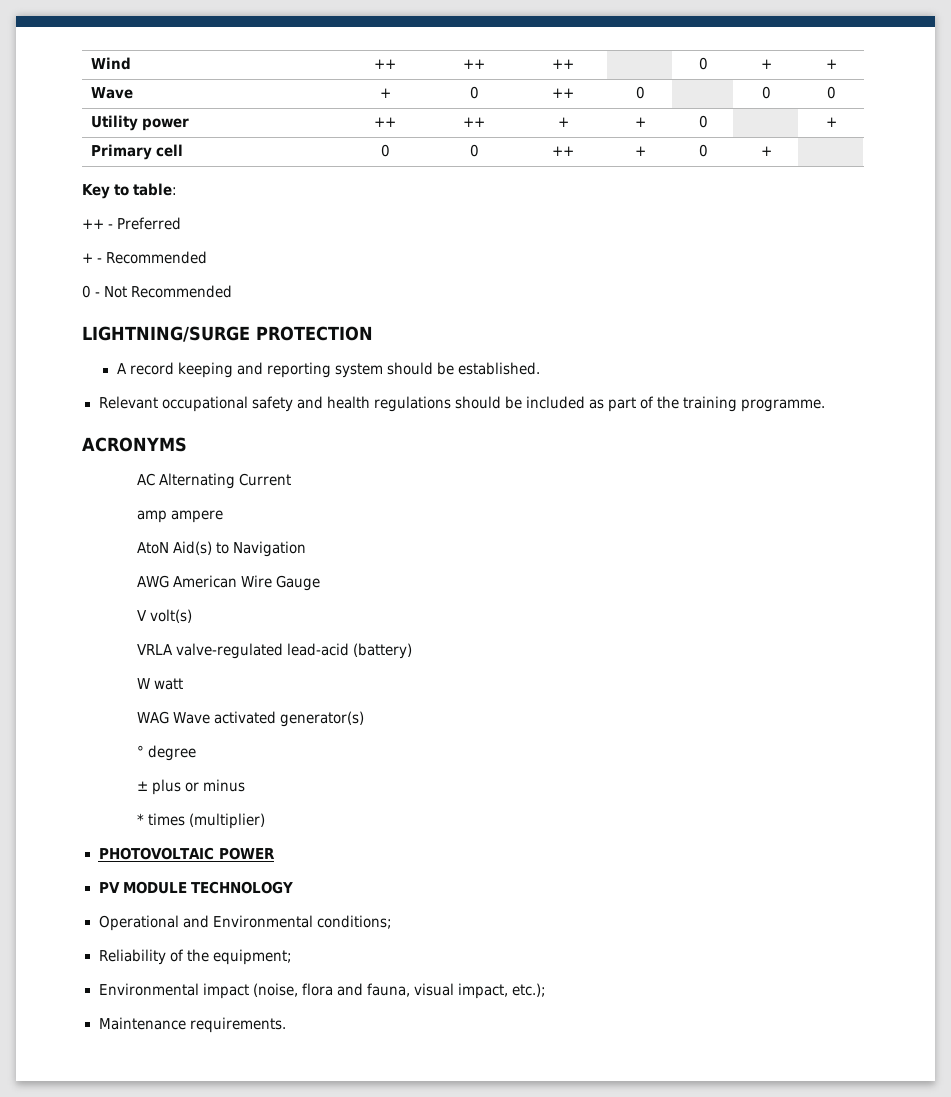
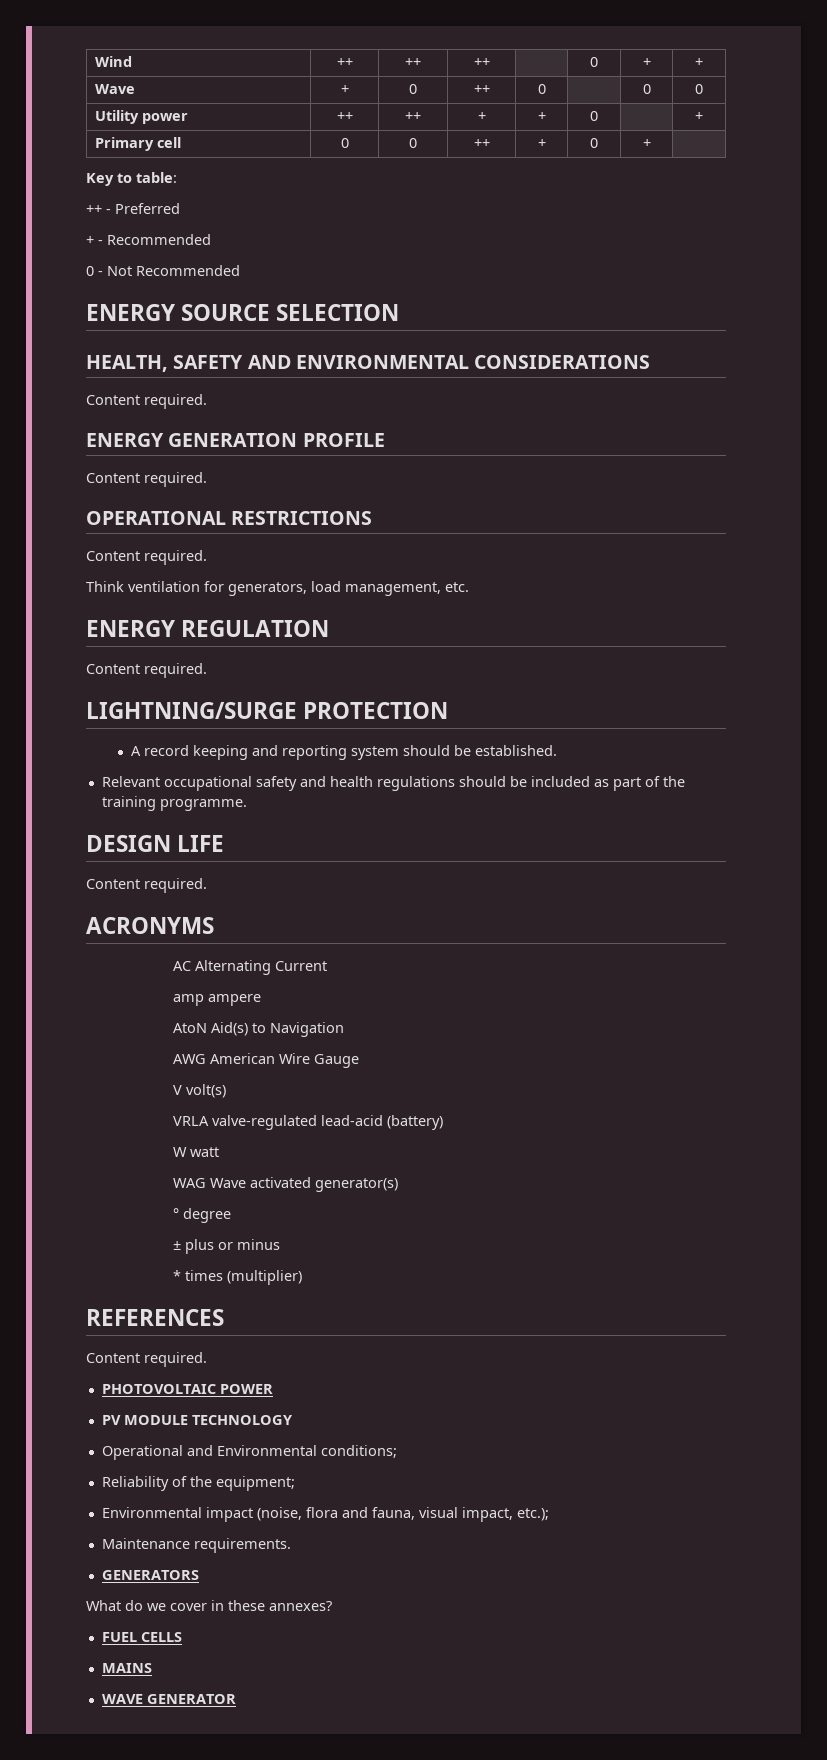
+ ENERGY SOURCE SELECTION
+ HEALTH, SAFETY AND ENVIRONMENTAL CONSIDERATIONS
+ Content required.
+ ENERGY GENERATION PROFILE
+ Content required.
+ OPERATIONAL RESTRICTIONS
+ Content required.
+ Think ventilation for generators, load management, etc.
+ ENERGY REGULATION
+ Content required.
+ DESIGN LIFE
+ Content required.
+ REFERENCES
+ Content required.
+ GENERATORS
+ What do we cover in these annexes?
+ FUEL CELLS
+ MAINS
+ WAVE GENERATOR

